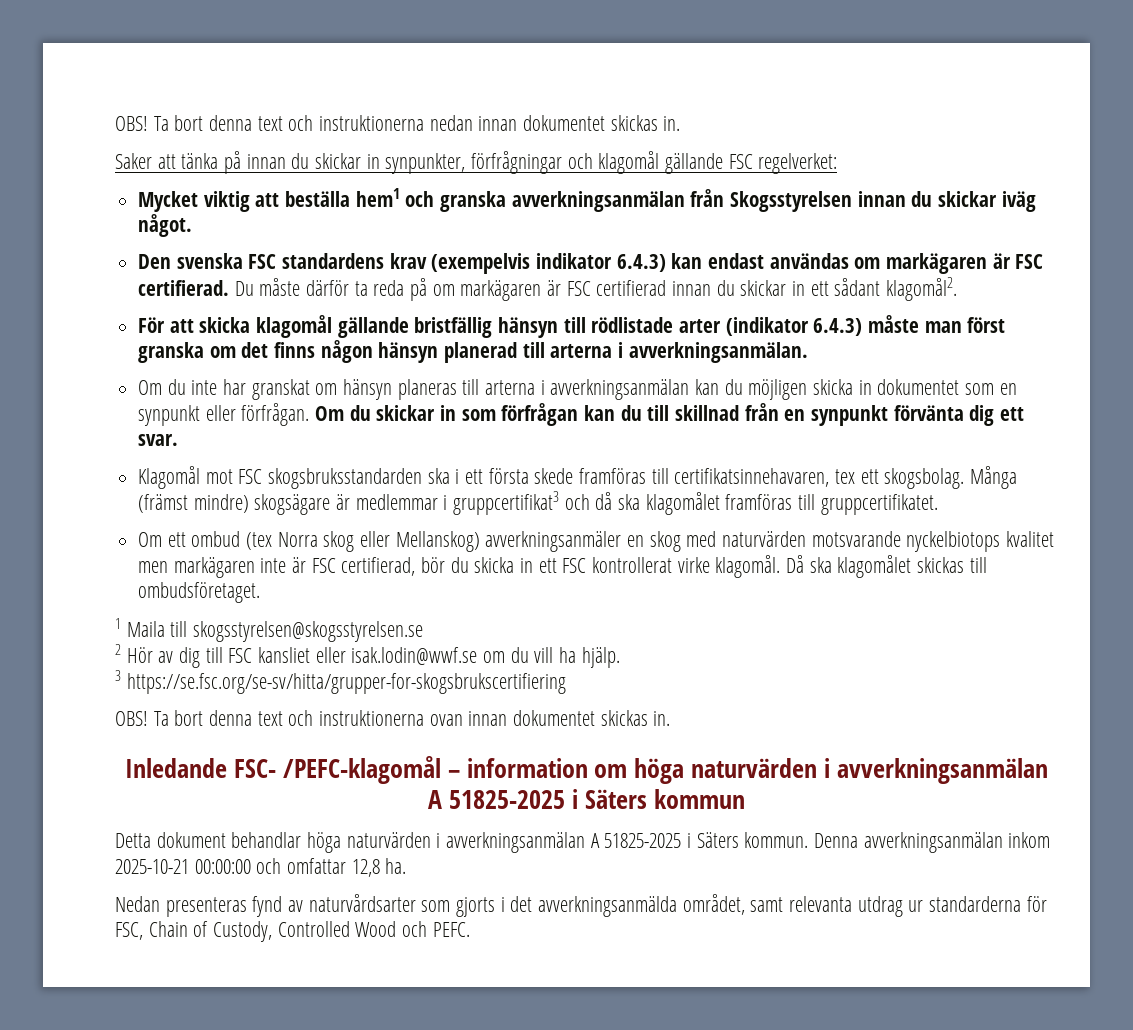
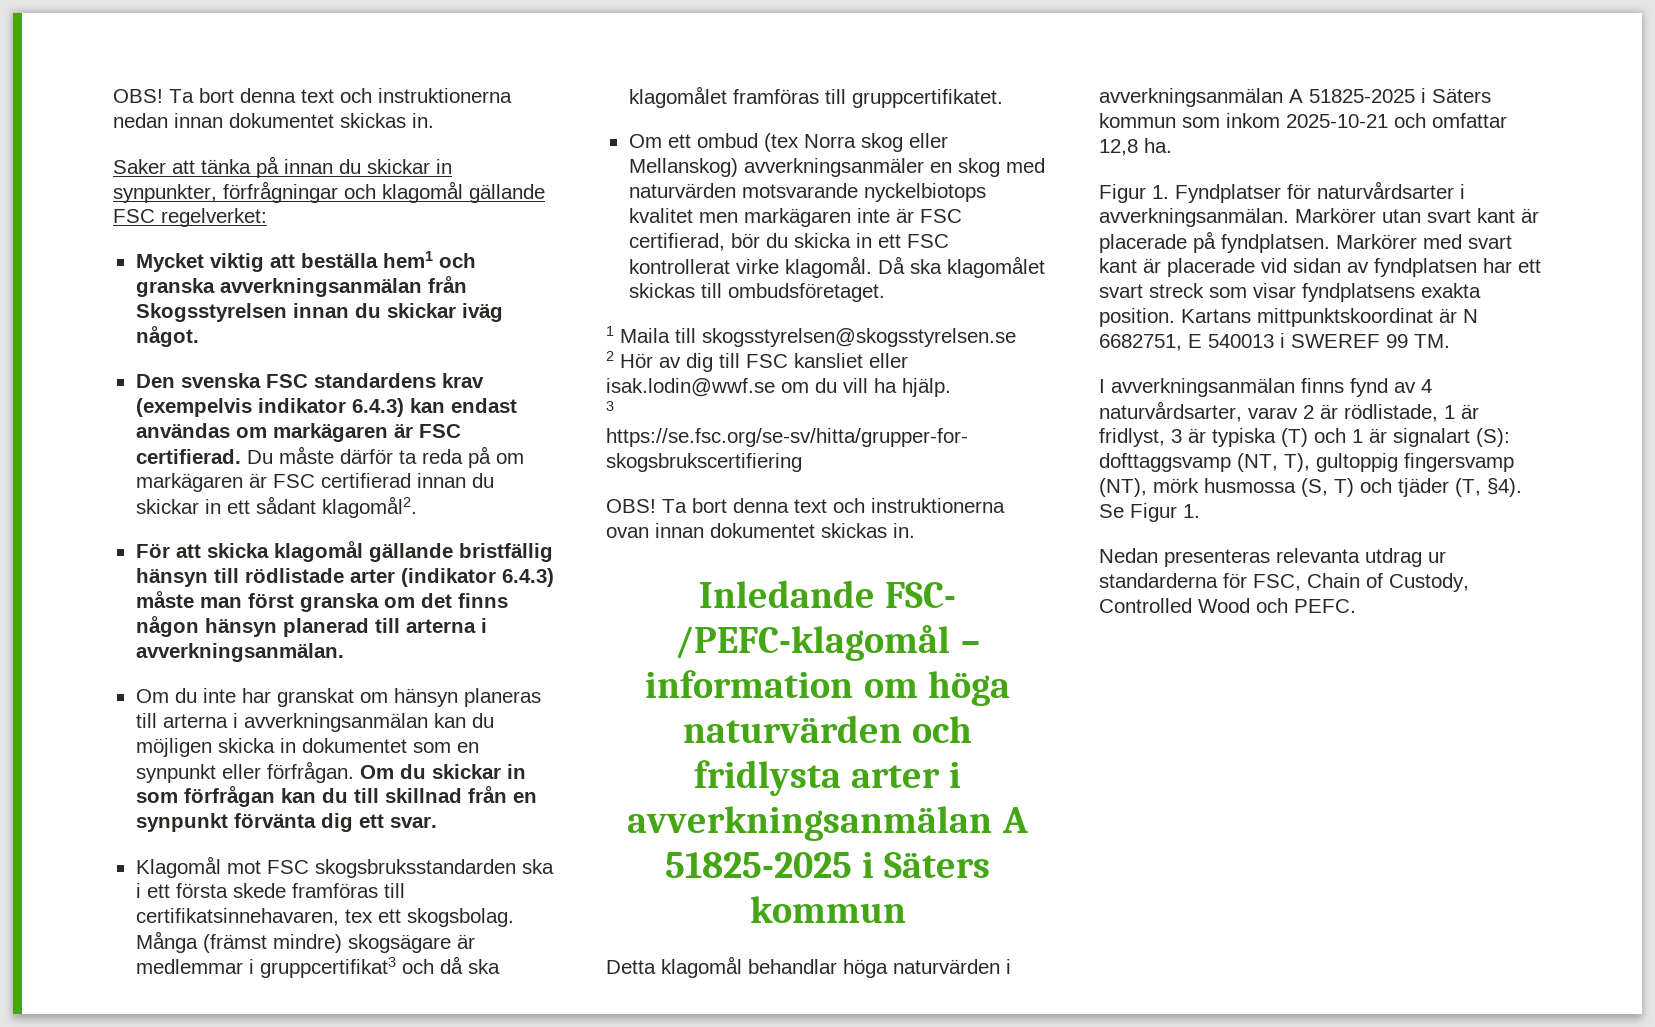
- Inledande FSC- /PEFC-klagomål – information om höga naturvärden i avverkningsanmälan A 51825-2025 i Säters kommun
+ Inledande FSC- /PEFC-klagomål – information om höga naturvärden och fridlysta arter i avverkningsanmälan A 51825-2025 i Säters kommun
- Detta dokument behandlar höga naturvärden i avverkningsanmälan A 51825-2025 i Säters kommun. Denna avverkningsanmälan inkom 2025-10-21 00:00:00 och omfattar 12,8 ha.
+ Detta klagomål behandlar höga naturvärden i avverkningsanmälan A 51825-2025 i Säters kommun som inkom 2025-10-21 och omfattar 12,8 ha.
- Nedan presenteras fynd av naturvårdsarter som gjorts i det avverkningsanmälda området, samt relevanta utdrag ur standarderna för FSC, Chain of Custody, Controlled Wood och PEFC.
+ Figur 1. Fyndplatser för naturvårdsarter i avverkningsanmälan. Markörer utan svart kant är placerade på fyndplatsen. Markörer med svart kant är placerade vid sidan av fyndplatsen har ett svart streck som visar fyndplatsens exakta position. Kartans mittpunktskoordinat är N 6682751, E 540013 i SWEREF 99 TM.
+ I avverkningsanmälan finns fynd av 4 naturvårdsarter, varav 2 är rödlistade, 1 är fridlyst, 3 är typiska (T) och 1 är signalart (S): dofttaggsvamp (NT, T), gultoppig fingersvamp (NT), mörk husmossa (S, T) och tjäder (T, §4). Se Figur 1.
+ Nedan presenteras relevanta utdrag ur standarderna för FSC, Chain of Custody, Controlled Wood och PEFC.

